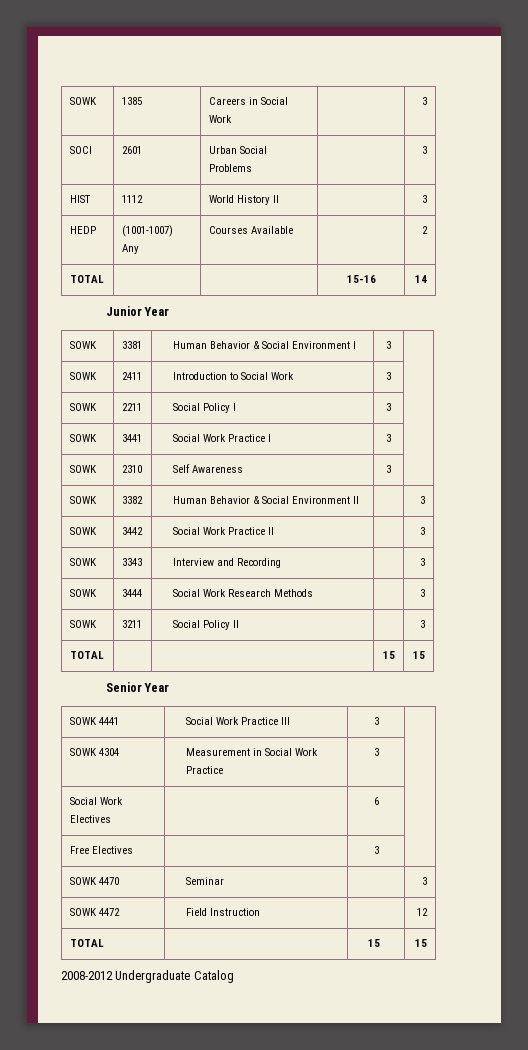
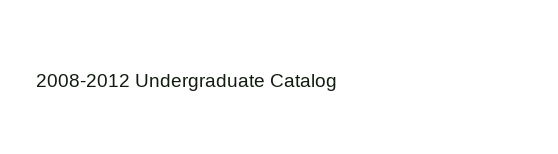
- SOWK | 1385 | Careers in Social Work | | 3
- SOCI | 2601 | Urban Social Problems | | 3
- HIST | 1112 | World History II | | 3
- HEDP | (1001-1007) Any | Courses Available | | 2
- TOTAL | | | 15-16 | 14
- Junior Year
- SOWK | 3381 | Human Behavior & Social Environment I | 3 |
- SOWK | 2411 | Introduction to Social Work | 3 |
- SOWK | 2211 | Social Policy I | 3 |
- SOWK | 3441 | Social Work Practice I | 3 |
- SOWK | 2310 | Self Awareness | 3 |
- SOWK | 3382 | Human Behavior & Social Environment II | | 3
- SOWK | 3442 | Social Work Practice II | | 3
- SOWK | 3343 | Interview and Recording | | 3
- SOWK | 3444 | Social Work Research Methods | | 3
- SOWK | 3211 | Social Policy II | | 3
- TOTAL | | | 15 | 15
- Senior Year
- SOWK 4441 | Social Work Practice III | 3 |
- SOWK 4304 | Measurement in Social Work Practice | 3 |
- Social Work Electives | | 6 |
- Free Electives | | 3 |
- SOWK 4470 | Seminar | | 3
- SOWK 4472 | Field Instruction | | 12
- TOTAL | | 15 | 15

